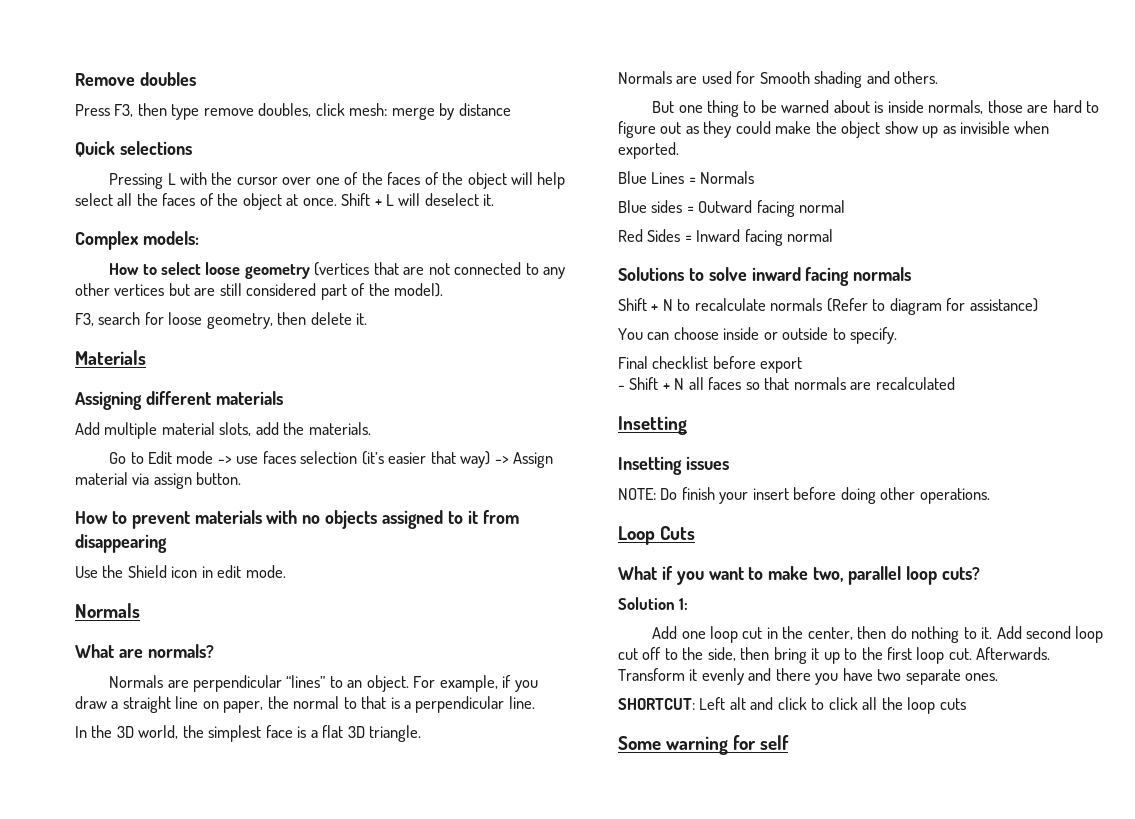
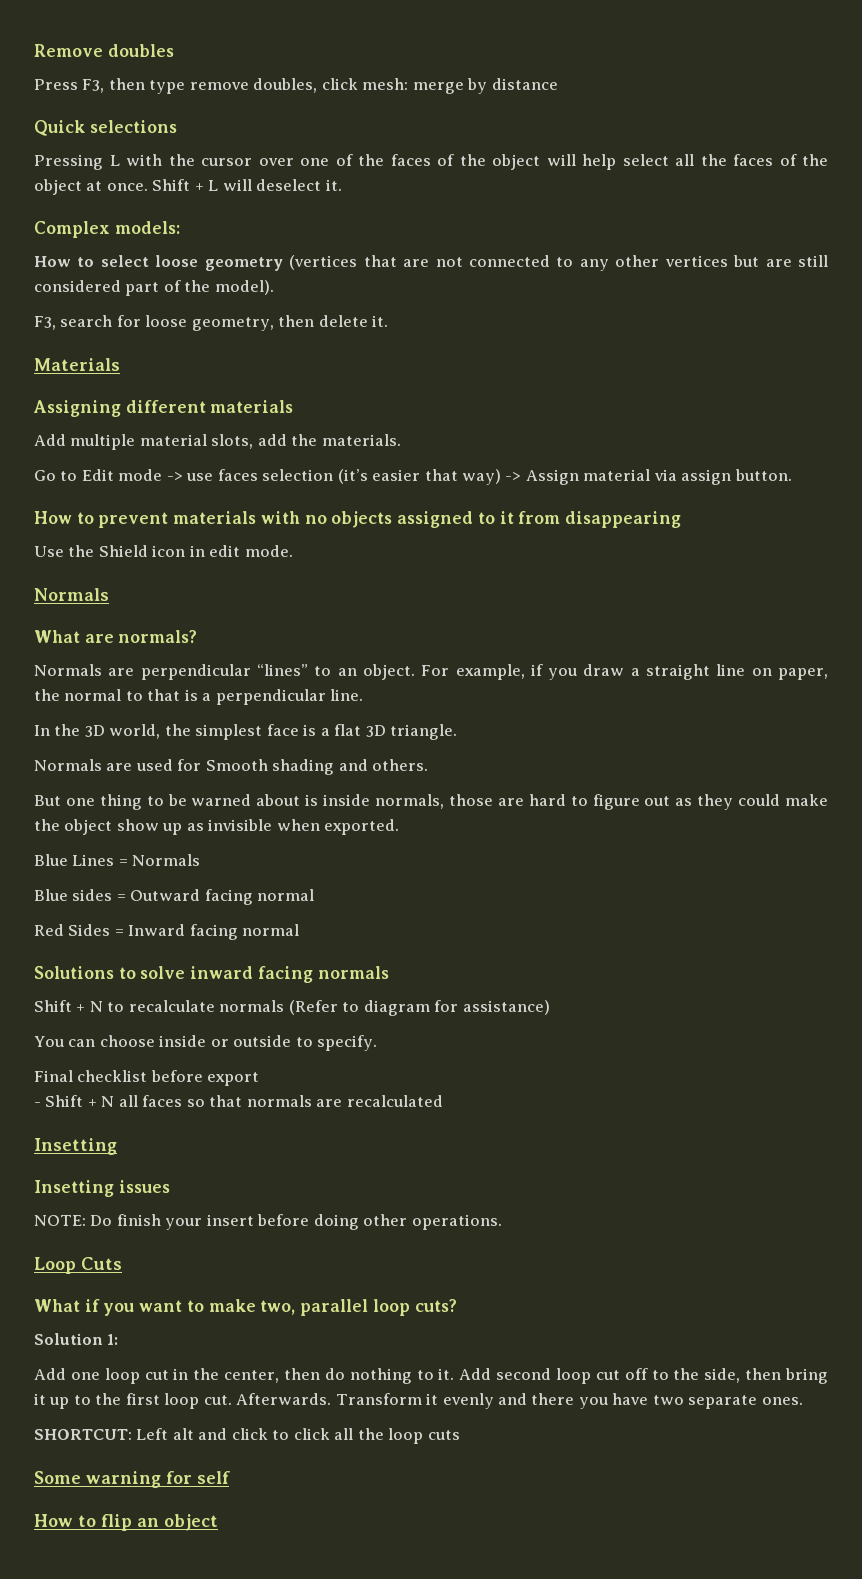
+ How to flip an object

